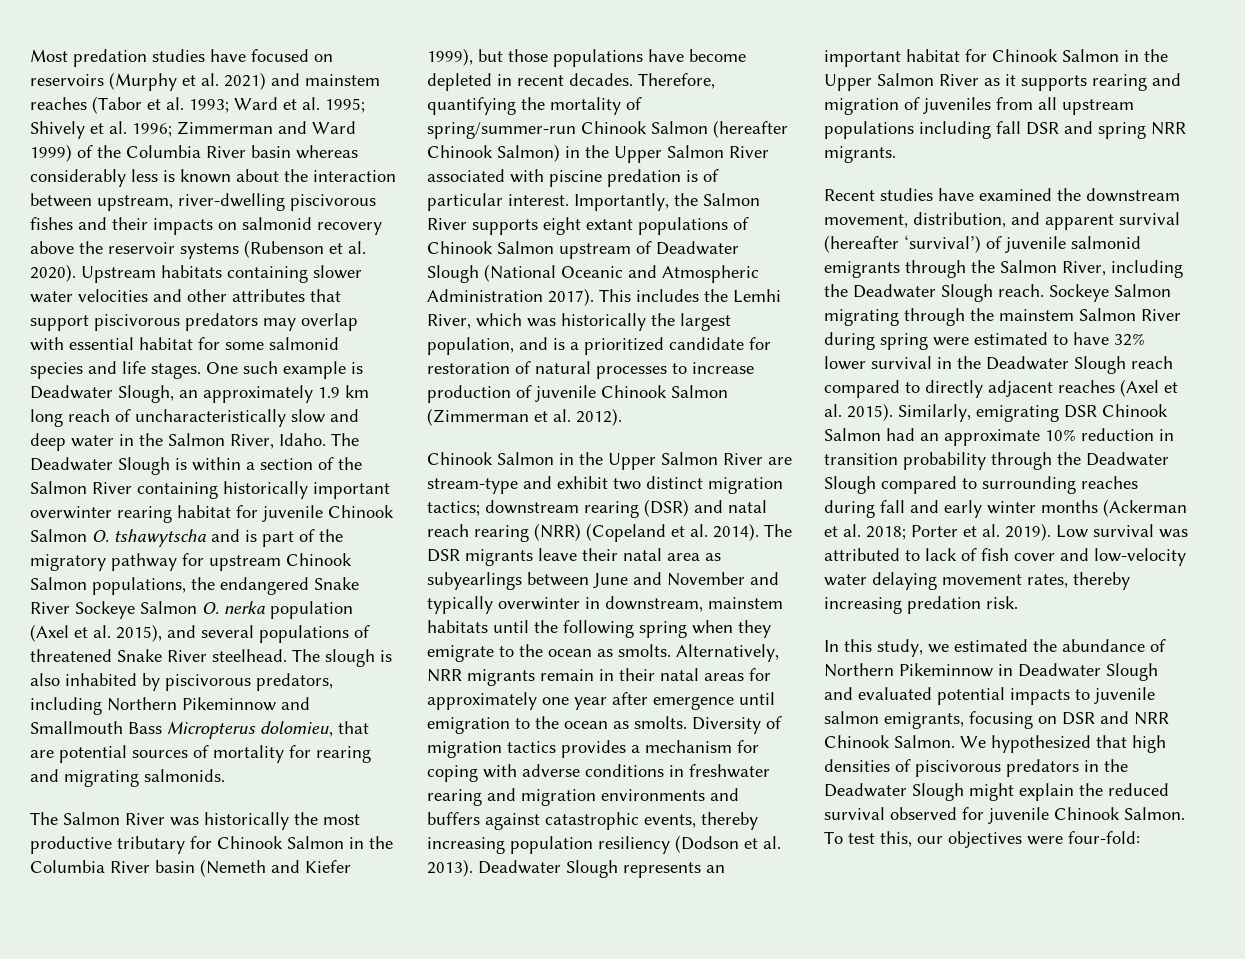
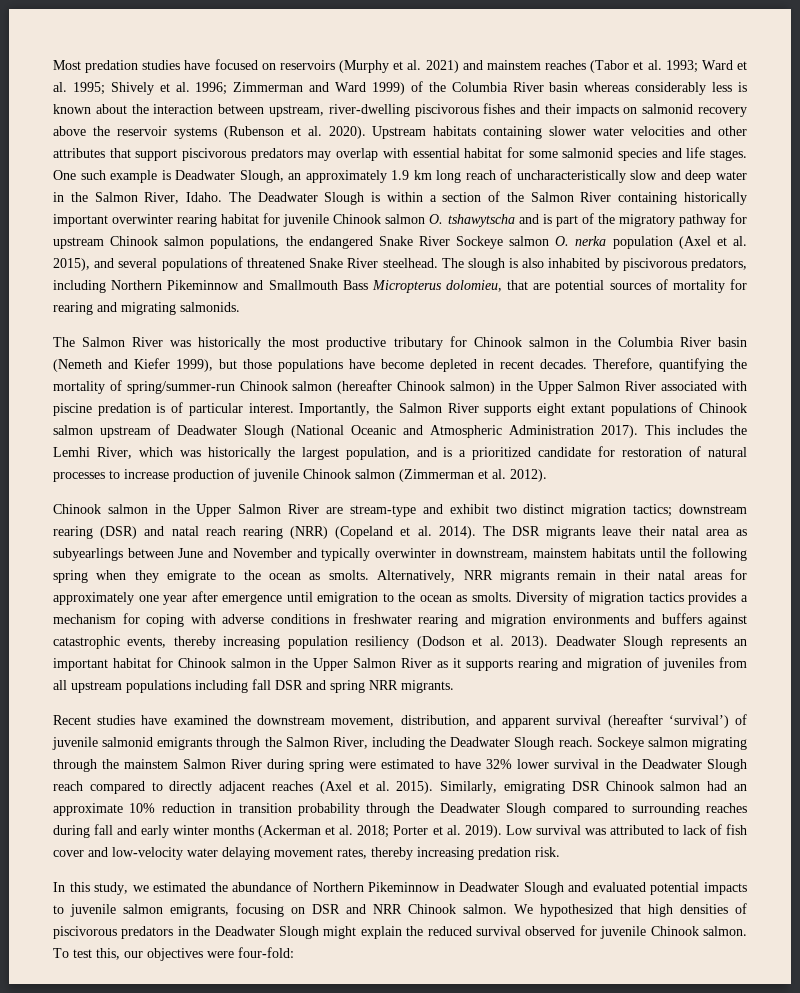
- The Deadwater Slough is within a section of the Salmon River containing historically important overwinter rearing habitat for juvenile Chinook Salmon O. tshawytscha and is part of the migratory pathway for upstream Chinook Salmon populations, the endangered Snake River Sockeye Salmon O. nerka population (Axel et al. 2015), and several populations of threatened Snake River steelhead.
+ The Deadwater Slough is within a section of the Salmon River containing historically important overwinter rearing habitat for juvenile Chinook salmon O. tshawytscha and is part of the migratory pathway for upstream Chinook salmon populations, the endangered Snake River Sockeye salmon O. nerka population (Axel et al. 2015), and several populations of threatened Snake River steelhead.
- The Salmon River was historically the most productive tributary for Chinook Salmon in the Columbia River basin (Nemeth and Kiefer 1999), but those populations have become depleted in recent decades.
+ The Salmon River was historically the most productive tributary for Chinook salmon in the Columbia River basin (Nemeth and Kiefer 1999), but those populations have become depleted in recent decades.
- Therefore, quantifying the mortality of spring/summer-run Chinook Salmon (hereafter Chinook Salmon) in the Upper Salmon River associated with piscine predation is of particular interest.
+ Therefore, quantifying the mortality of spring/summer-run Chinook salmon (hereafter Chinook salmon) in the Upper Salmon River associated with piscine predation is of particular interest.
- Importantly, the Salmon River supports eight extant populations of Chinook Salmon upstream of Deadwater Slough (National Oceanic and Atmospheric Administration 2017).
+ Importantly, the Salmon River supports eight extant populations of Chinook salmon upstream of Deadwater Slough (National Oceanic and Atmospheric Administration 2017).
- This includes the Lemhi River, which was historically the largest population, and is a prioritized candidate for restoration of natural processes to increase production of juvenile Chinook Salmon (Zimmerman et al. 2012).
+ This includes the Lemhi River, which was historically the largest population, and is a prioritized candidate for restoration of natural processes to increase production of juvenile Chinook salmon (Zimmerman et al. 2012).
- Chinook Salmon in the Upper Salmon River are stream-type and exhibit two distinct migration tactics; downstream rearing (DSR) and natal reach rearing (NRR) (Copeland et al. 2014).
+ Chinook salmon in the Upper Salmon River are stream-type and exhibit two distinct migration tactics; downstream rearing (DSR) and natal reach rearing (NRR) (Copeland et al. 2014).
- Deadwater Slough represents an important habitat for Chinook Salmon in the Upper Salmon River as it supports rearing and migration of juveniles from all upstream populations including fall DSR and spring NRR migrants.
+ Deadwater Slough represents an important habitat for Chinook salmon in the Upper Salmon River as it supports rearing and migration of juveniles from all upstream populations including fall DSR and spring NRR migrants.
- Sockeye Salmon migrating through the mainstem Salmon River during spring were estimated to have 32% lower survival in the Deadwater Slough reach compared to directly adjacent reaches (Axel et al. 2015).
+ Sockeye salmon migrating through the mainstem Salmon River during spring were estimated to have 32% lower survival in the Deadwater Slough reach compared to directly adjacent reaches (Axel et al. 2015).
- Similarly, emigrating DSR Chinook Salmon had an approximate 10% reduction in transition probability through the Deadwater Slough compared to surrounding reaches during fall and early winter months (Ackerman et al. 2018; Porter et al. 2019).
+ Similarly, emigrating DSR Chinook salmon had an approximate 10% reduction in transition probability through the Deadwater Slough compared to surrounding reaches during fall and early winter months (Ackerman et al. 2018; Porter et al. 2019).
- In this study, we estimated the abundance of Northern Pikeminnow in Deadwater Slough and evaluated potential impacts to juvenile salmon emigrants, focusing on DSR and NRR Chinook Salmon.
+ In this study, we estimated the abundance of Northern Pikeminnow in Deadwater Slough and evaluated potential impacts to juvenile salmon emigrants, focusing on DSR and NRR Chinook salmon.
- We hypothesized that high densities of piscivorous predators in the Deadwater Slough might explain the reduced survival observed for juvenile Chinook Salmon.
+ We hypothesized that high densities of piscivorous predators in the Deadwater Slough might explain the reduced survival observed for juvenile Chinook salmon.

